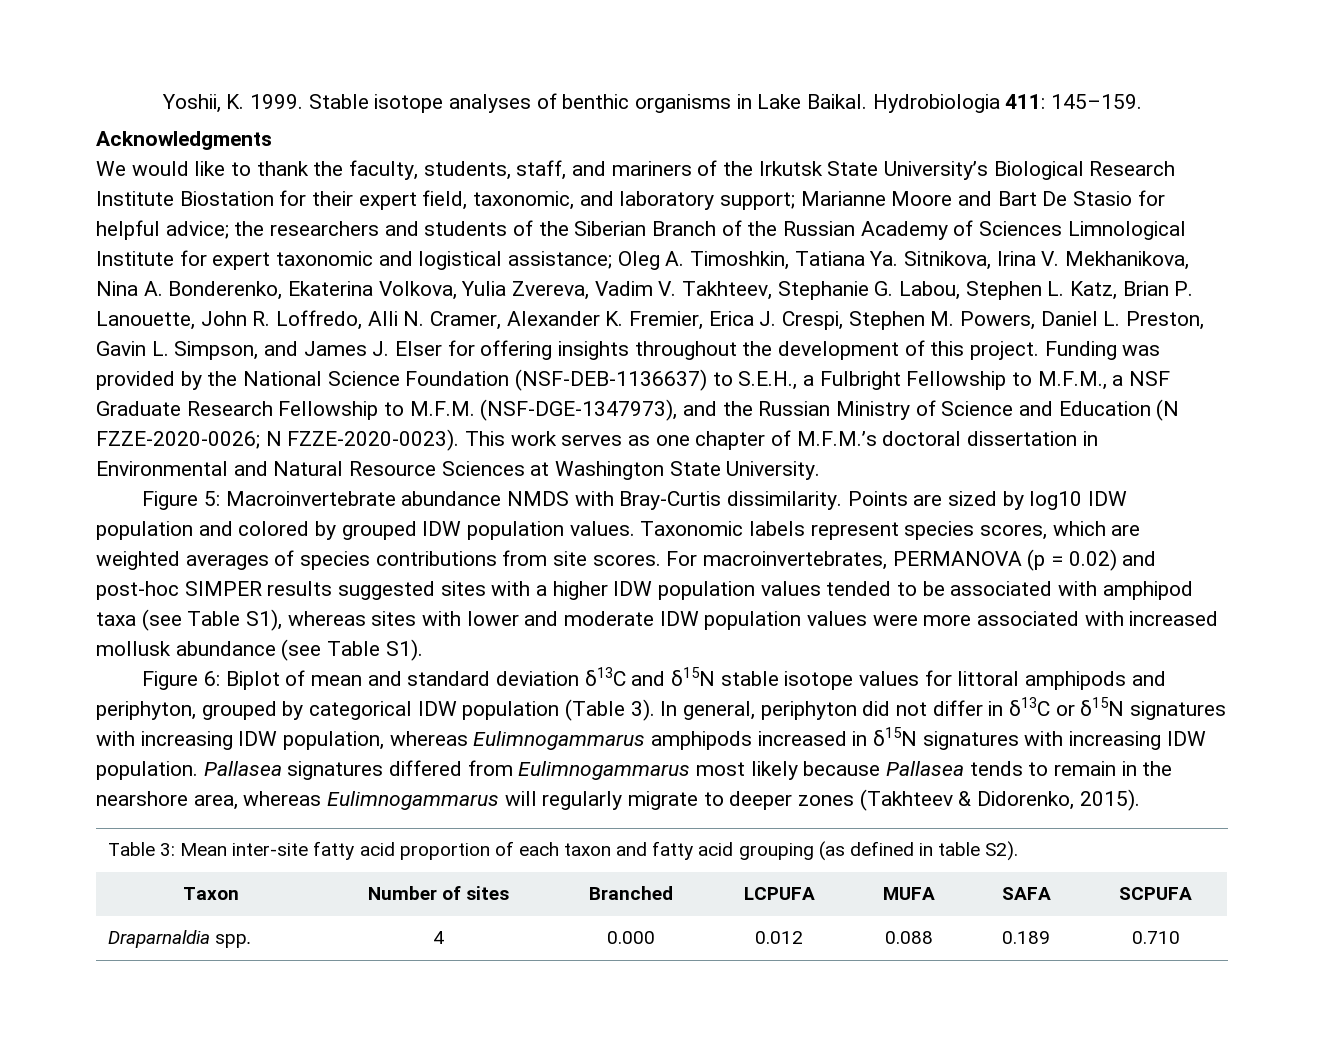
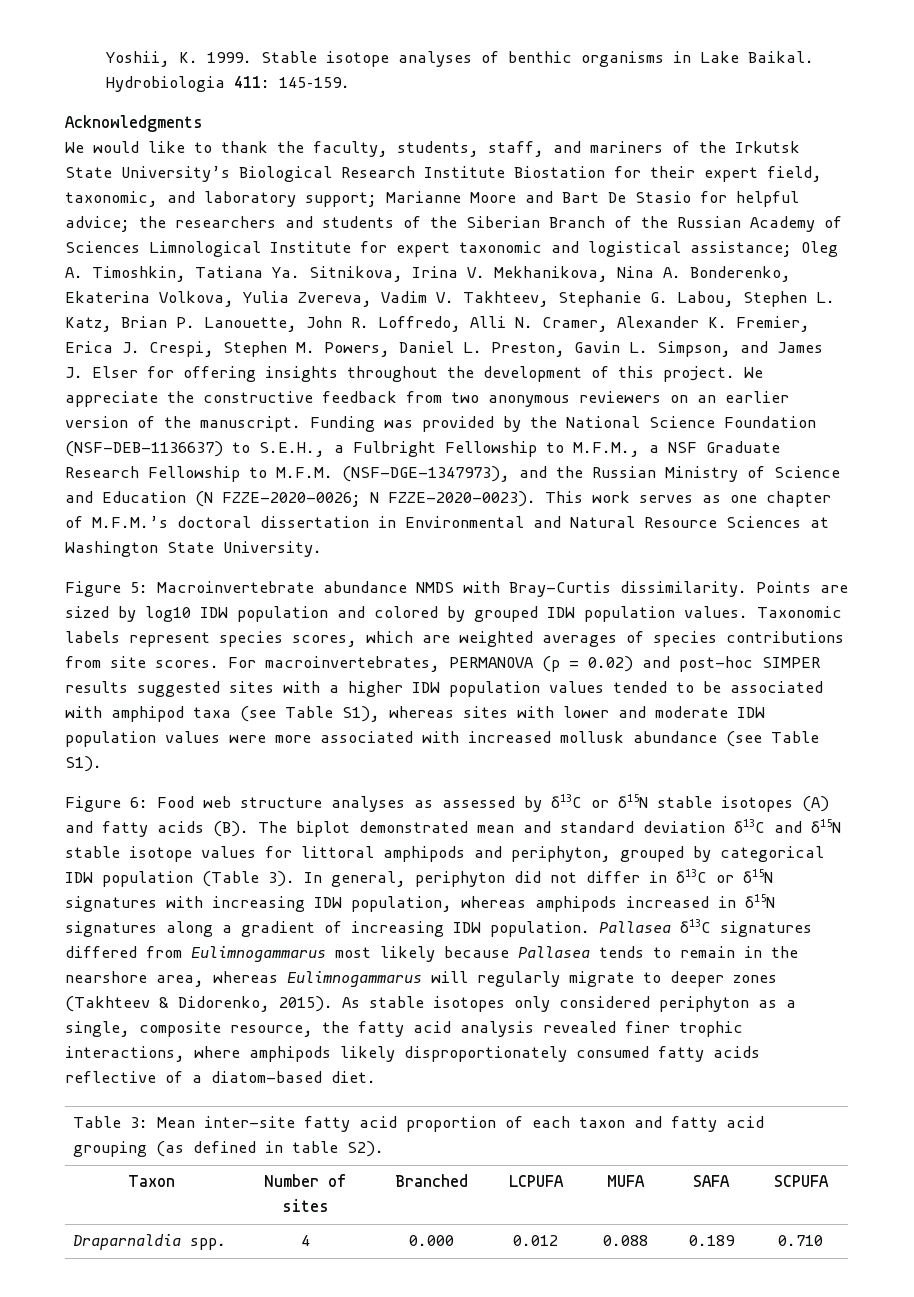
+ We appreciate the constructive feedback from two anonymous reviewers on an earlier version of the manuscript.
- Figure 6: Biplot of mean and standard deviation δ13C and δ15N stable isotope values for littoral amphipods and periphyton, grouped by categorical IDW population (Table 3).
+ Figure 6: Food web structure analyses as assessed by δ13C or δ15N stable isotopes (A) and fatty acids (B). The biplot demonstrated mean and standard deviation δ13C and δ15N stable isotope values for littoral amphipods and periphyton, grouped by categorical IDW population (Table 3).
- In general, periphyton did not differ in δ13C or δ15N signatures with increasing IDW population, whereas Eulimnogammarus amphipods increased in δ15N signatures with increasing IDW population.
+ In general, periphyton did not differ in δ13C or δ15N signatures with increasing IDW population, whereas amphipods increased in δ15N signatures along a gradient of increasing IDW population.
- Pallasea signatures differed from Eulimnogammarus most likely because Pallasea tends to remain in the nearshore area, whereas Eulimnogammarus will regularly migrate to deeper zones (Takhteev & Didorenko, 2015).
+ Pallasea δ13C signatures differed from Eulimnogammarus most likely because Pallasea tends to remain in the nearshore area, whereas Eulimnogammarus will regularly migrate to deeper zones (Takhteev & Didorenko, 2015). As stable isotopes only considered periphyton as a single, composite resource, the fatty acid analysis revealed finer trophic interactions, where amphipods likely disproportionately consumed fatty acids reflective of a diatom-based diet.

